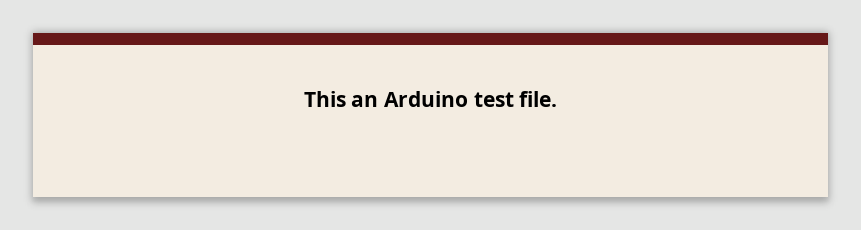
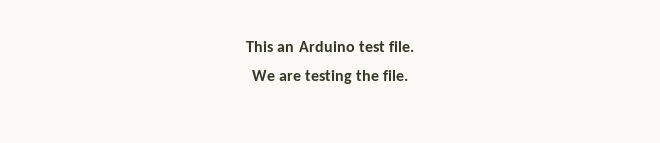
+ We are testing the file.

